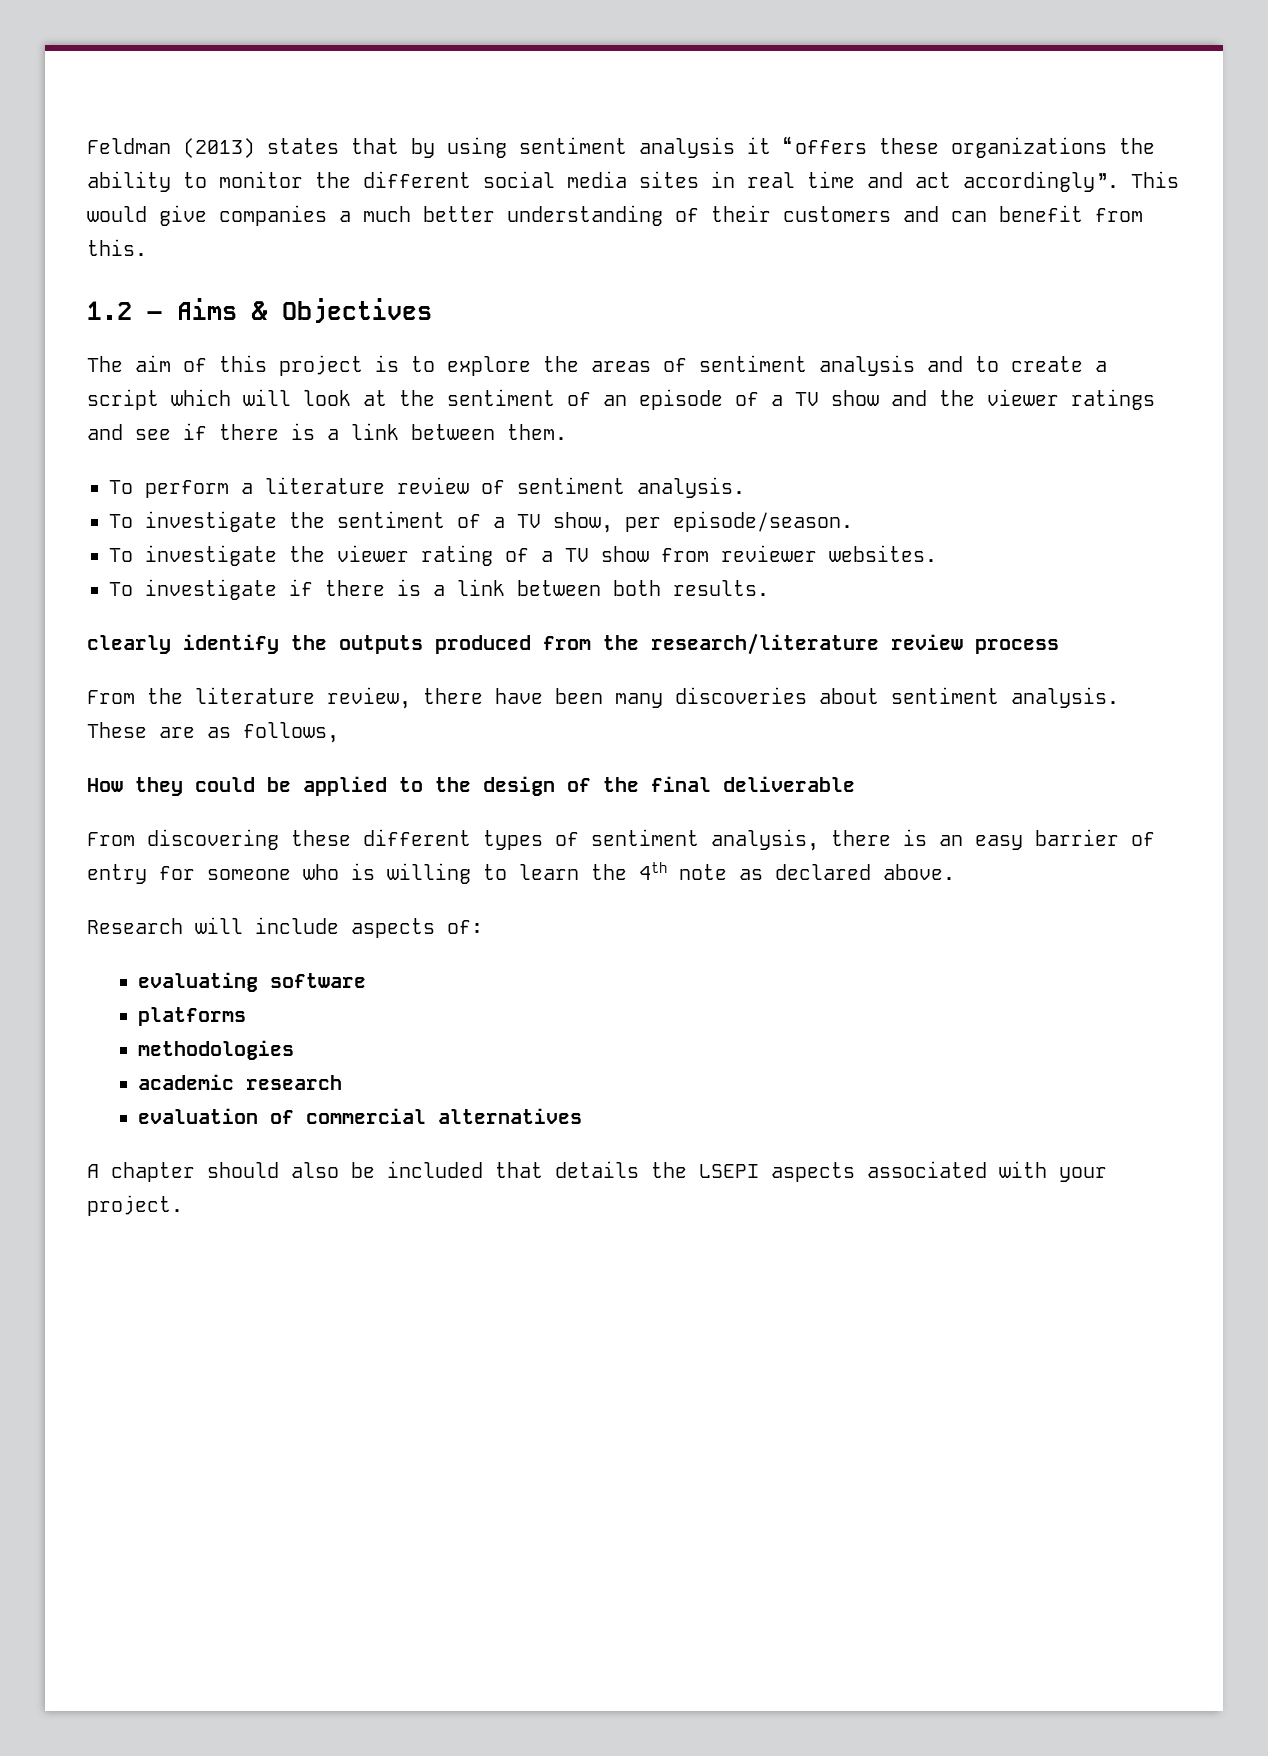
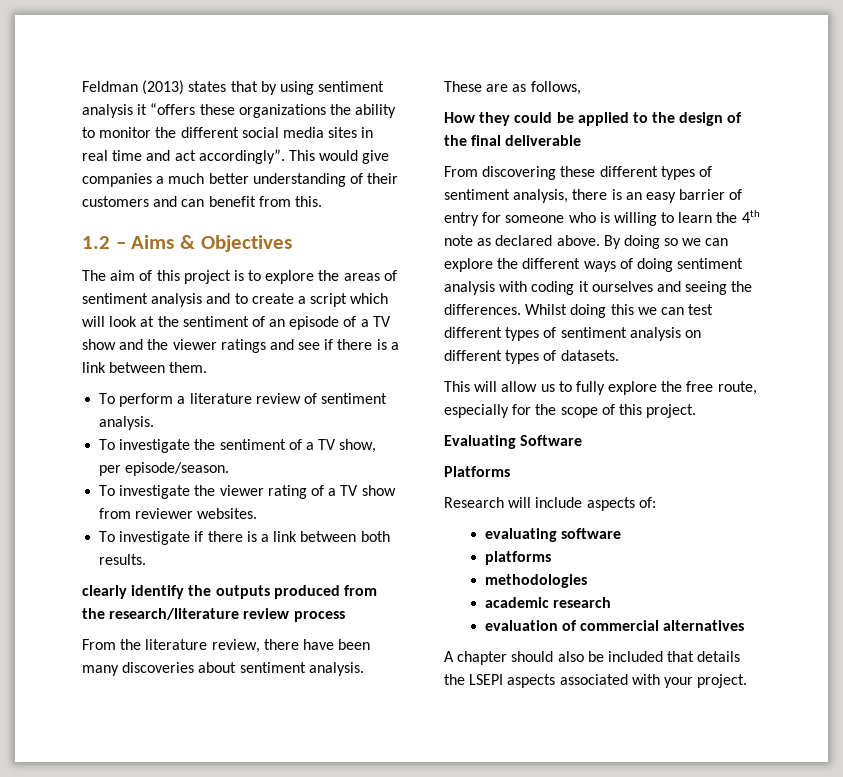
+ By doing so we can explore the different ways of doing sentiment analysis with coding it ourselves and seeing the differences. Whilst doing this we can test different types of sentiment analysis on different types of datasets.
+ This will allow us to fully explore the free route, especially for the scope of this project.
+ Evaluating Software
+ Platforms

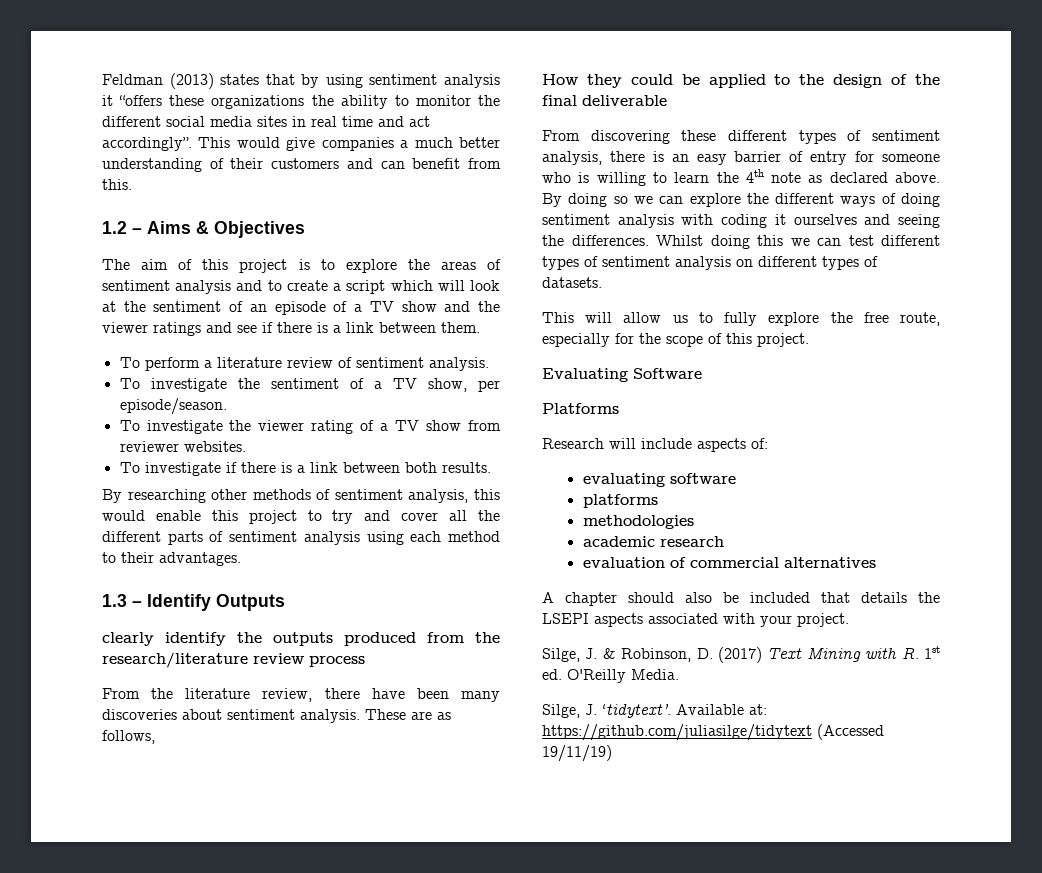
+ By researching other methods of sentiment analysis, this would enable this project to try and cover all the different parts of sentiment analysis using each method to their advantages.
+ 1.3 – Identify Outputs
+ Silge, J. & Robinson, D. (2017) Text Mining with R. 1st ed. O'Reilly Media.
+ Silge, J. ‘tidytext’. Available at: https://github.com/juliasilge/tidytext (Accessed 19/11/19)

